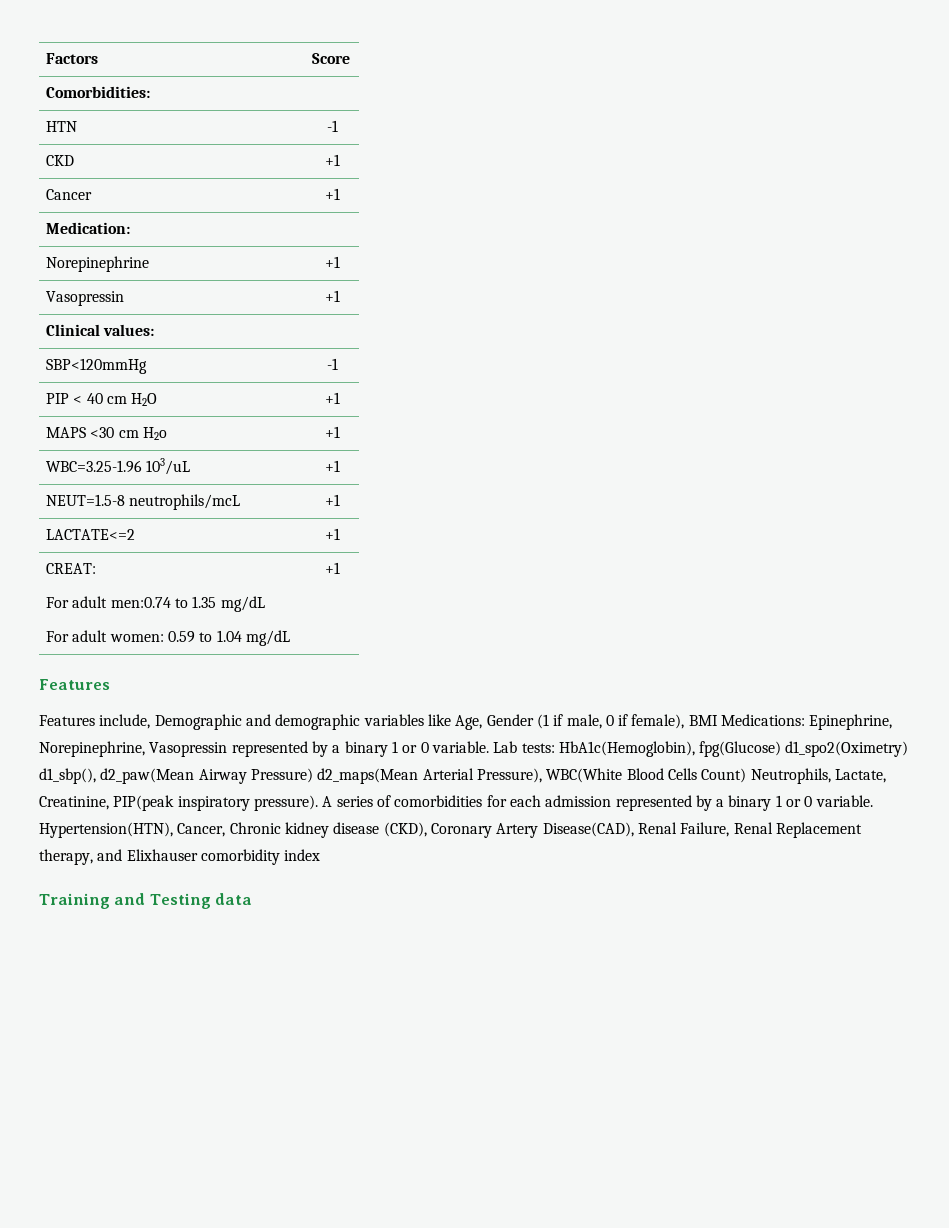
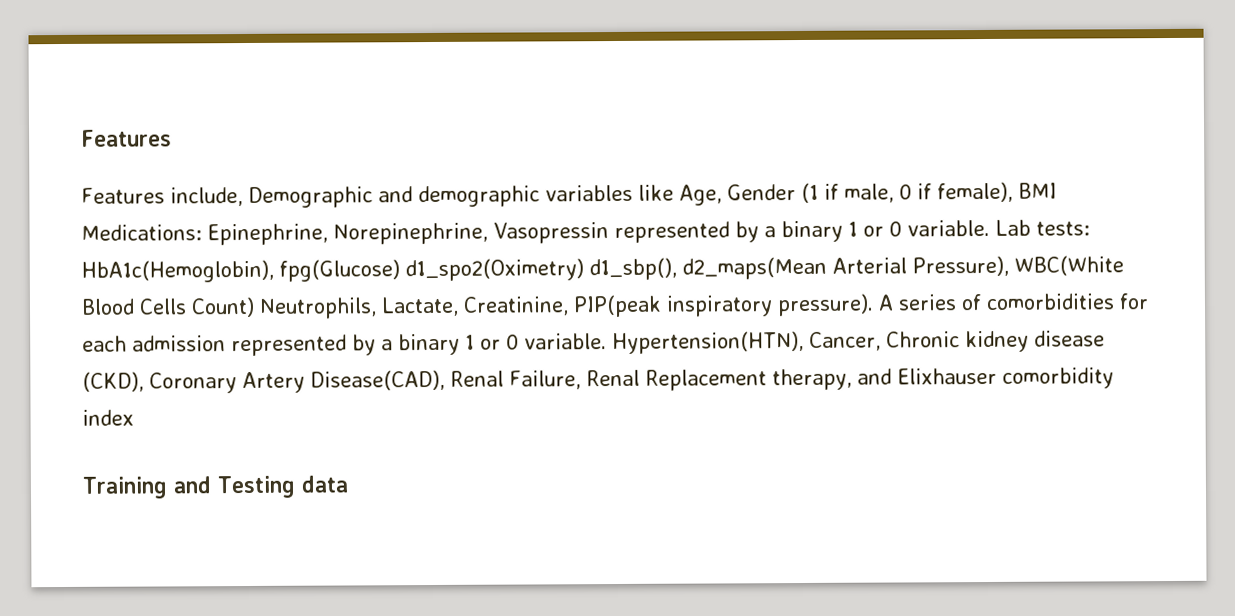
- Factors | Score
- Comorbidities:
- HTN | -1
- CKD | +1
- Cancer | +1
- Medication:
- Norepinephrine | +1
- Vasopressin | +1
- Clinical values:
- SBP<120mmHg | -1
- PIP < 40 cm H2O | +1
- MAPS <30 cm H2o | +1
- WBC=3.25-1.96 103/uL | +1
- NEUT=1.5-8 neutrophils/mcL | +1
- LACTATE<=2 | +1
- CREAT:
- For adult men:0.74 to 1.35 mg/dL
- For adult women: 0.59 to 1.04 mg/dL | +1
- Lab tests: HbA1c(Hemoglobin), fpg(Glucose) d1_spo2(Oximetry) d1_sbp(), d2_paw(Mean Airway Pressure) d2_maps(Mean Arterial Pressure), WBC(White Blood Cells Count) Neutrophils, Lactate, Creatinine, PIP(peak inspiratory pressure).
+ Lab tests: HbA1c(Hemoglobin), fpg(Glucose) d1_spo2(Oximetry) d1_sbp(), d2_maps(Mean Arterial Pressure), WBC(White Blood Cells Count) Neutrophils, Lactate, Creatinine, PIP(peak inspiratory pressure).

